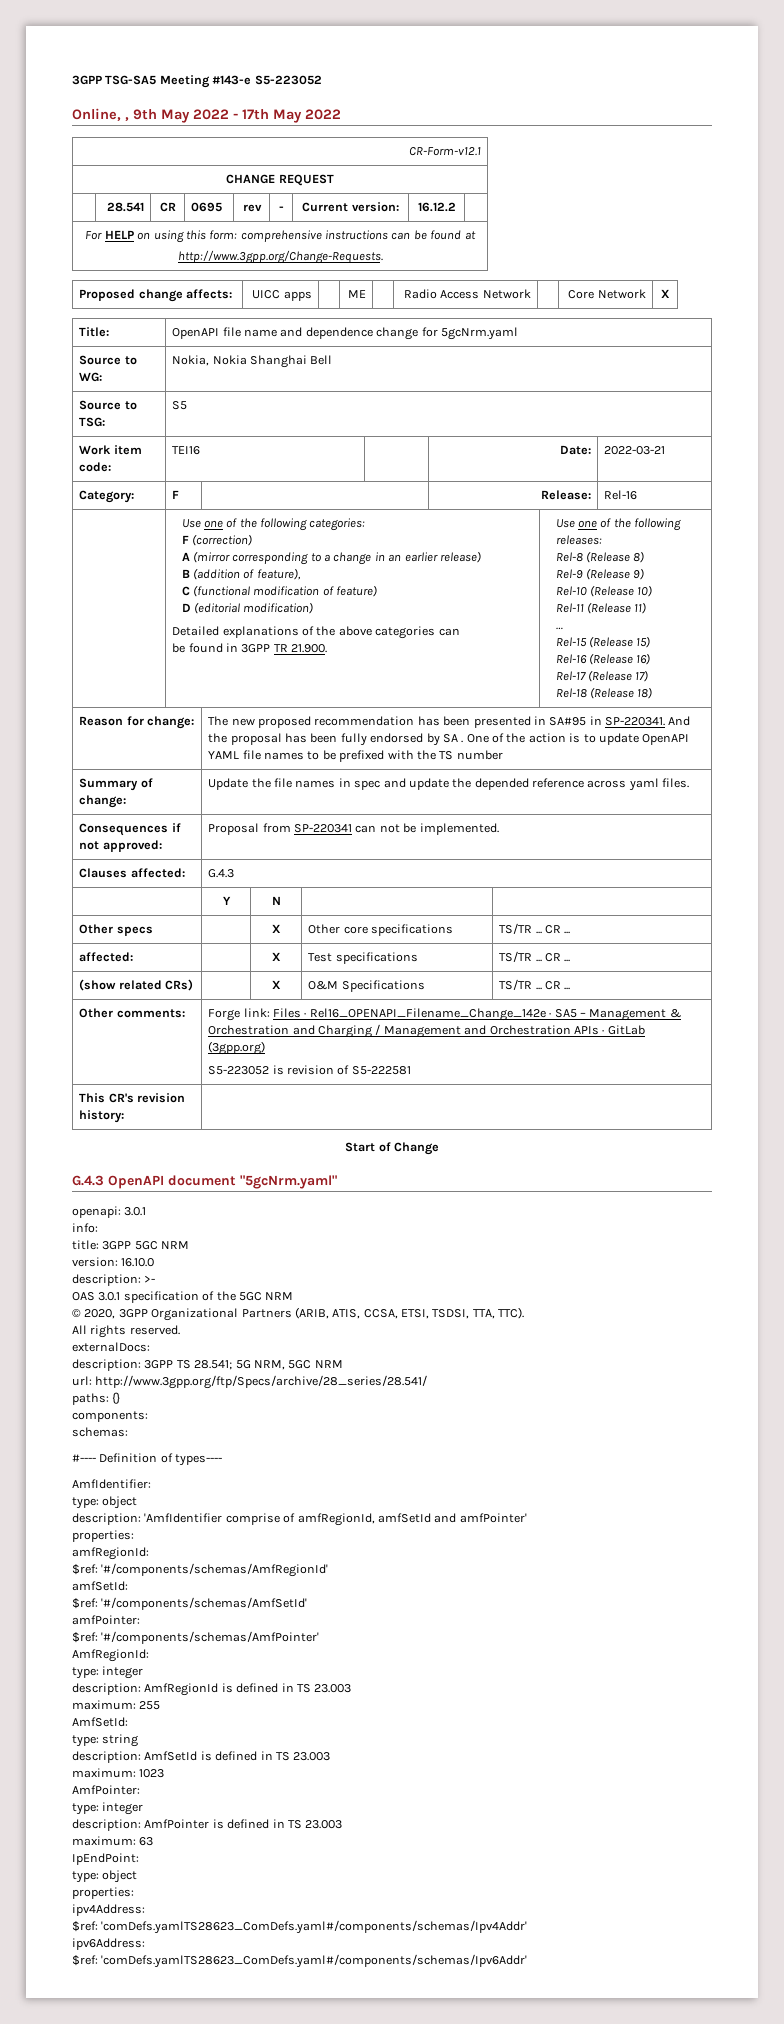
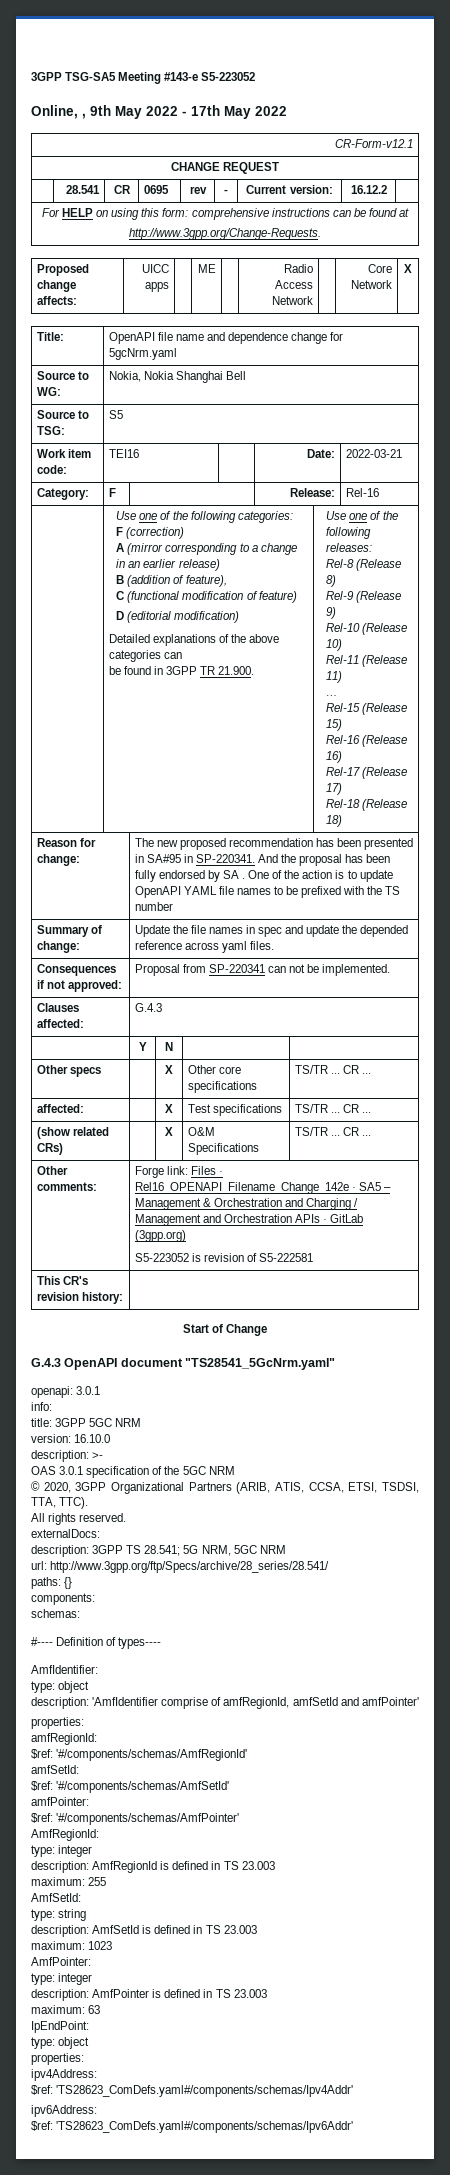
- G.4.3 OpenAPI document "5gcNrm.yaml"
+ G.4.3 OpenAPI document "TS28541_5GcNrm.yaml"
- $ref: 'comDefs.yamlTS28623_ComDefs.yaml#/components/schemas/Ipv4Addr'
+ $ref: 'TS28623_ComDefs.yaml#/components/schemas/Ipv4Addr'
- $ref: 'comDefs.yamlTS28623_ComDefs.yaml#/components/schemas/Ipv6Addr'
+ $ref: 'TS28623_ComDefs.yaml#/components/schemas/Ipv6Addr'

